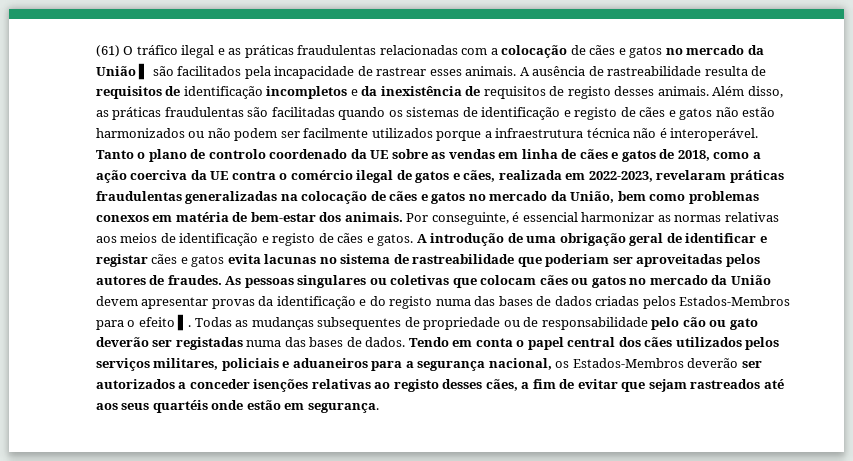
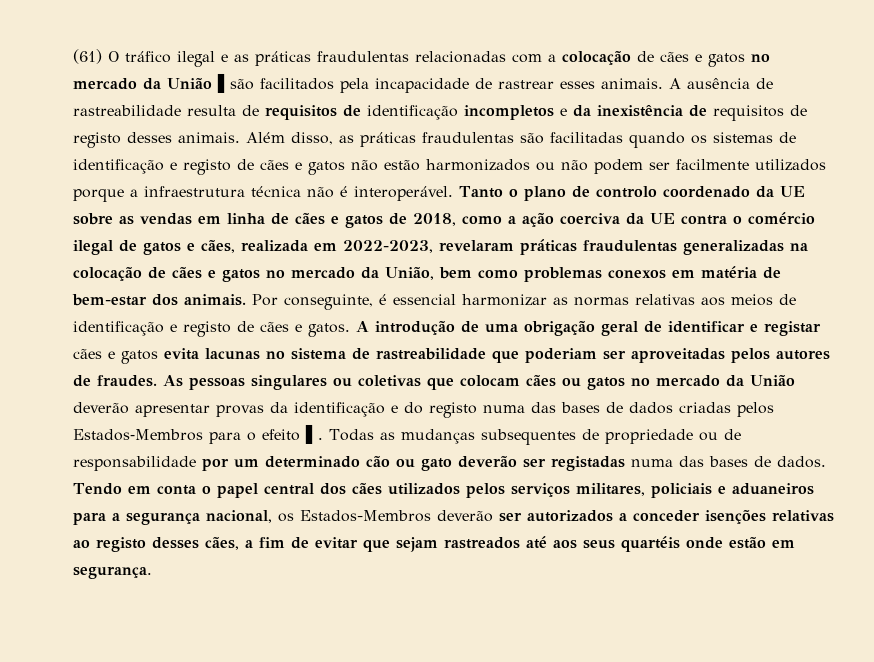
- (61) O tráfico ilegal e as práticas fraudulentas relacionadas com a colocação de cães e gatos no mercado da União ▌ são facilitados pela incapacidade de rastrear esses animais.
+ (61) O tráfico ilegal e as práticas fraudulentas relacionadas com a colocação de cães e gatos no mercado da União ▌são facilitados pela incapacidade de rastrear esses animais.
- As pessoas singulares ou coletivas que colocam cães ou gatos no mercado da União devem apresentar provas da identificação e do registo numa das bases de dados criadas pelos Estados‑Membros para o efeito ▌.
+ As pessoas singulares ou coletivas que colocam cães ou gatos no mercado da União deverão apresentar provas da identificação e do registo numa das bases de dados criadas pelos Estados‑Membros para o efeito ▌.
- Todas as mudanças subsequentes de propriedade ou de responsabilidade pelo cão ou gato deverão ser registadas numa das bases de dados.
+ Todas as mudanças subsequentes de propriedade ou de responsabilidade por um determinado cão ou gato deverão ser registadas numa das bases de dados.

